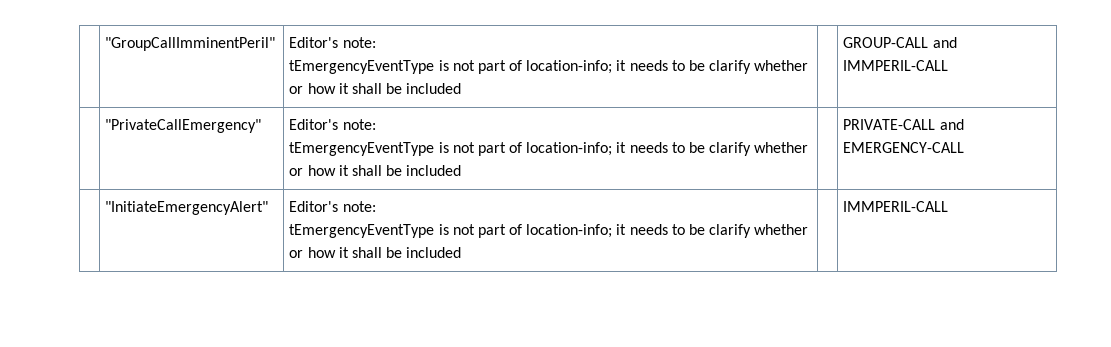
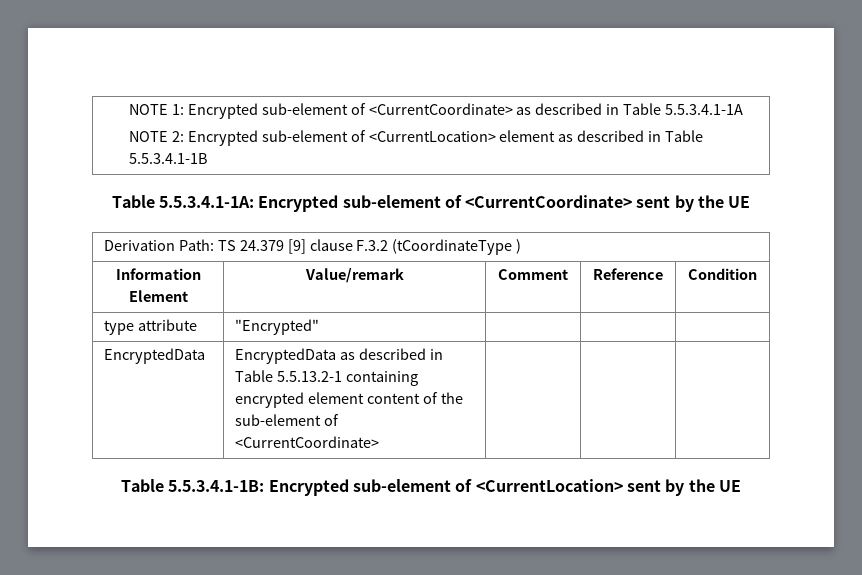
- | "GroupCallImminentPeril" | Editor's note:
- tEmergencyEventType is not part of location-info; it needs to be clarify whether or how it shall be included | | GROUP-CALL and IMMPERIL-CALL
- | "PrivateCallEmergency" | Editor's note:
- tEmergencyEventType is not part of location-info; it needs to be clarify whether or how it shall be included | | PRIVATE-CALL and EMERGENCY-CALL
- | "InitiateEmergencyAlert" | Editor's note:
- tEmergencyEventType is not part of location-info; it needs to be clarify whether or how it shall be included | | IMMPERIL-CALL
+ NOTE 1: Encrypted sub-element of <CurrentCoordinate> as described in Table 5.5.3.4.1-1A
+ NOTE 2: Encrypted sub-element of <CurrentLocation> element as described in Table 5.5.3.4.1-1B
+ Table 5.5.3.4.1-1A: Encrypted sub-element of <CurrentCoordinate> sent by the UE
+ Derivation Path: TS 24.379 [9] clause F.3.2 (tCoordinateType )
+ Information Element | Value/remark | Comment | Reference | Condition
+ type attribute | "Encrypted" | | |
+ EncryptedData | EncryptedData as described in Table 5.5.13.2-1 containing encrypted element content of the sub-element of <CurrentCoordinate> | | |
+ Table 5.5.3.4.1-1B: Encrypted sub-element of <CurrentLocation> sent by the UE

